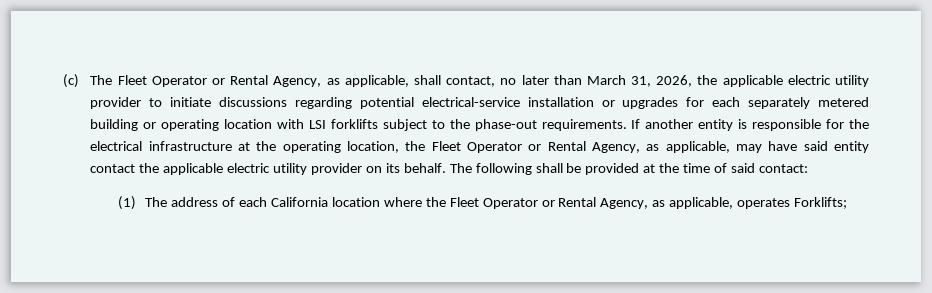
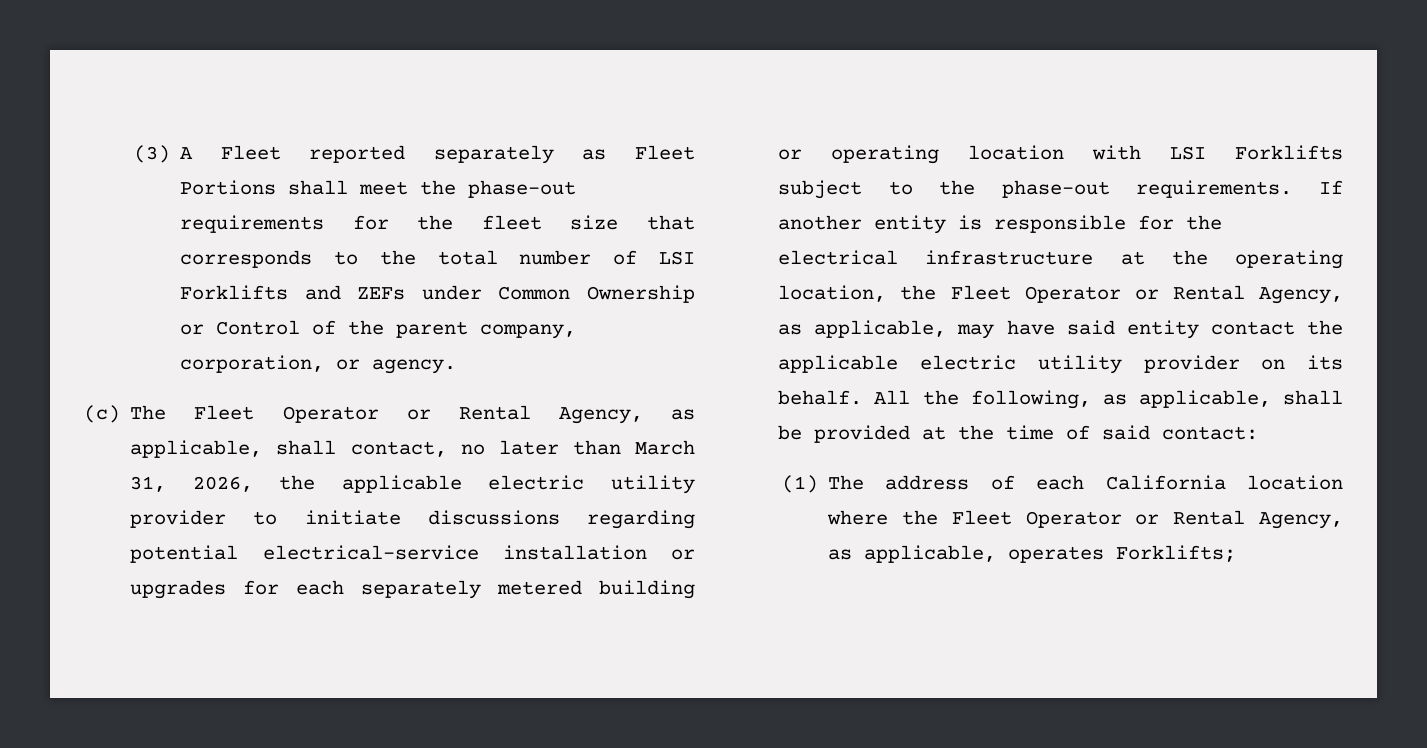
+ (3) A Fleet reported separately as Fleet Portions shall meet the phase-out requirements for the fleet size that corresponds to the total number of LSI Forklifts and ZEFs under Common Ownership or Control of the parent company, corporation, or agency.
- (c) The Fleet Operator or Rental Agency, as applicable, shall contact, no later than March 31, 2026, the applicable electric utility provider to initiate discussions regarding potential electrical-service installation or upgrades for each separately metered building or operating location with LSI forklifts subject to the phase-out requirements.
+ (c) The Fleet Operator or Rental Agency, as applicable, shall contact, no later than March 31, 2026, the applicable electric utility provider to initiate discussions regarding potential electrical-service installation or upgrades for each separately metered building or operating location with LSI Forklifts subject to the phase-out requirements.
- The following shall be provided at the time of said contact:
+ All the following, as applicable, shall be provided at the time of said contact:

